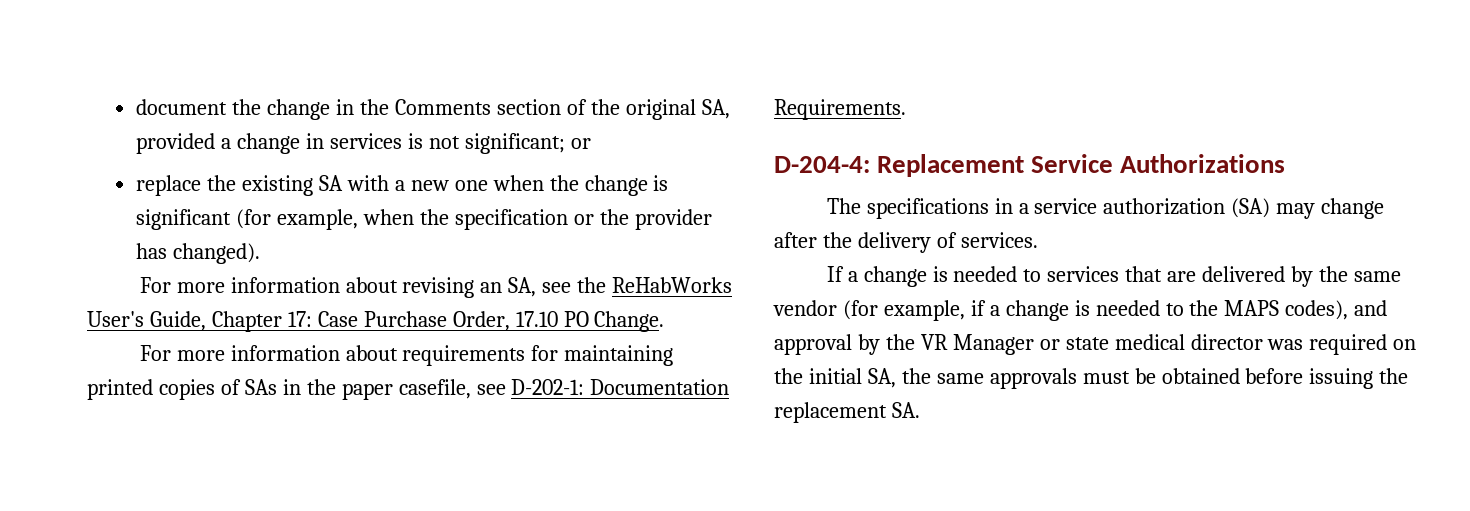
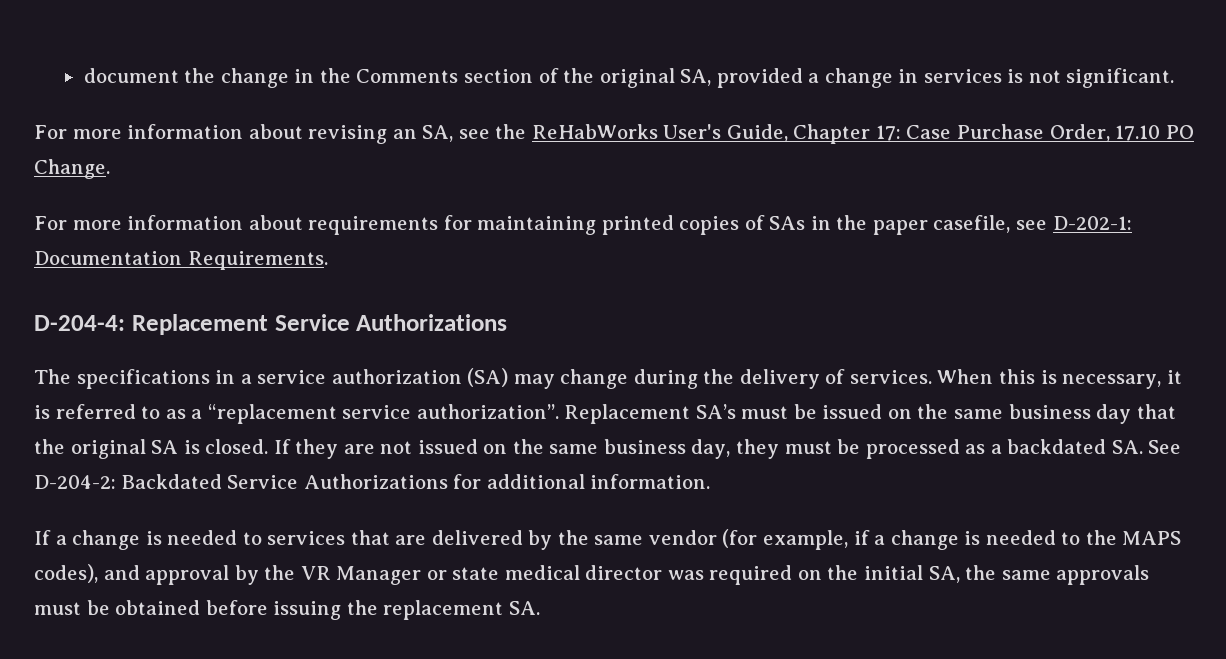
- document the change in the Comments section of the original SA, provided a change in services is not significant; or
- replace the existing SA with a new one when the change is significant (for example, when the specification or the provider has changed).
+ document the change in the Comments section of the original SA, provided a change in services is not significant.
- The specifications in a service authorization (SA) may change after the delivery of services.
+ The specifications in a service authorization (SA) may change during the delivery of services. When this is necessary, it is referred to as a “replacement service authorization”. Replacement SA’s must be issued on the same business day that the original SA is closed. If they are not issued on the same business day, they must be processed as a backdated SA. See D-204-2: Backdated Service Authorizations for additional information.

